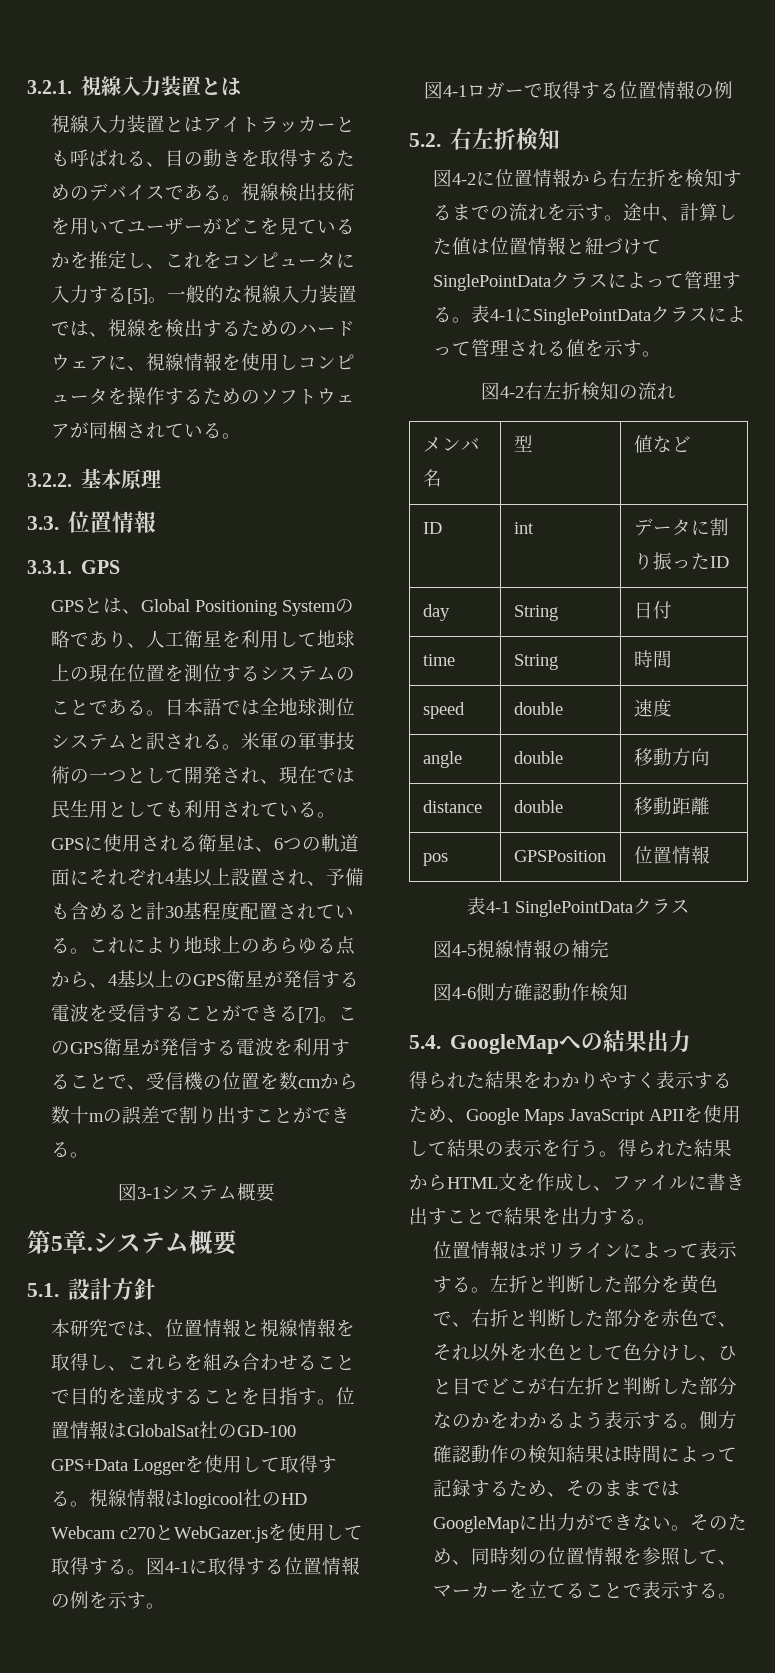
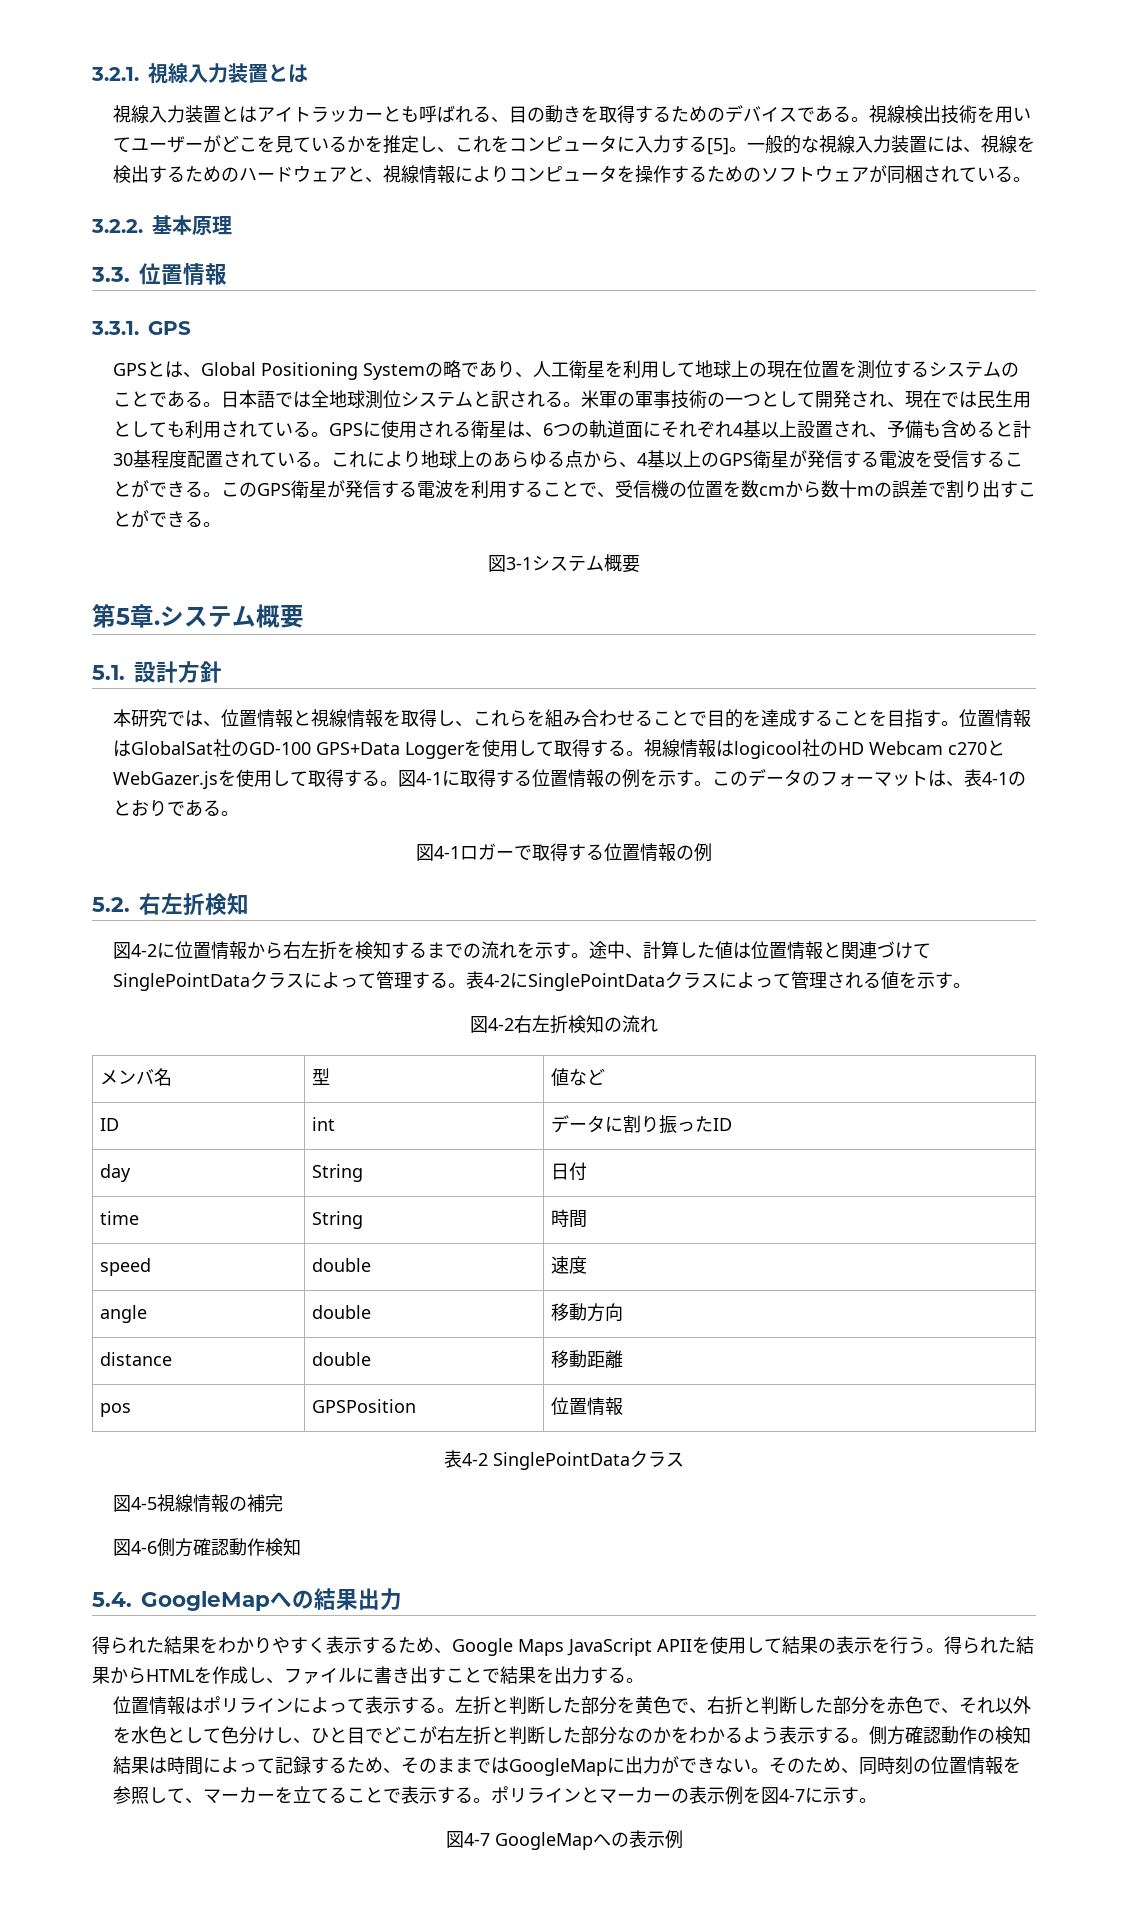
- 一般的な視線入力装置では、視線を検出するためのハードウェアに、視線情報を使用しコンピュータを操作するためのソフトウェアが同梱されている。
+ 一般的な視線入力装置には、視線を検出するためのハードウェアと、視線情報によりコンピュータを操作するためのソフトウェアが同梱されている。
- これにより地球上のあらゆる点から、4基以上のGPS衛星が発信する電波を受信することができる[7]。
+ これにより地球上のあらゆる点から、4基以上のGPS衛星が発信する電波を受信することができる。
+ このデータのフォーマットは、表4-1のとおりである。
- 途中、計算した値は位置情報と紐づけてSinglePointDataクラスによって管理する。
+ 途中、計算した値は位置情報と関連づけてSinglePointDataクラスによって管理する。
- 表4-1にSinglePointDataクラスによって管理される値を示す。
+ 表4-2にSinglePointDataクラスによって管理される値を示す。
- 表4-1 SinglePointDataクラス
+ 表4-2 SinglePointDataクラス
- 得られた結果からHTML文を作成し、ファイルに書き出すことで結果を出力する。
+ 得られた結果からHTMLを作成し、ファイルに書き出すことで結果を出力する。
+ ポリラインとマーカーの表示例を図4-7に示す。
+ 図4-7 GoogleMapへの表示例

